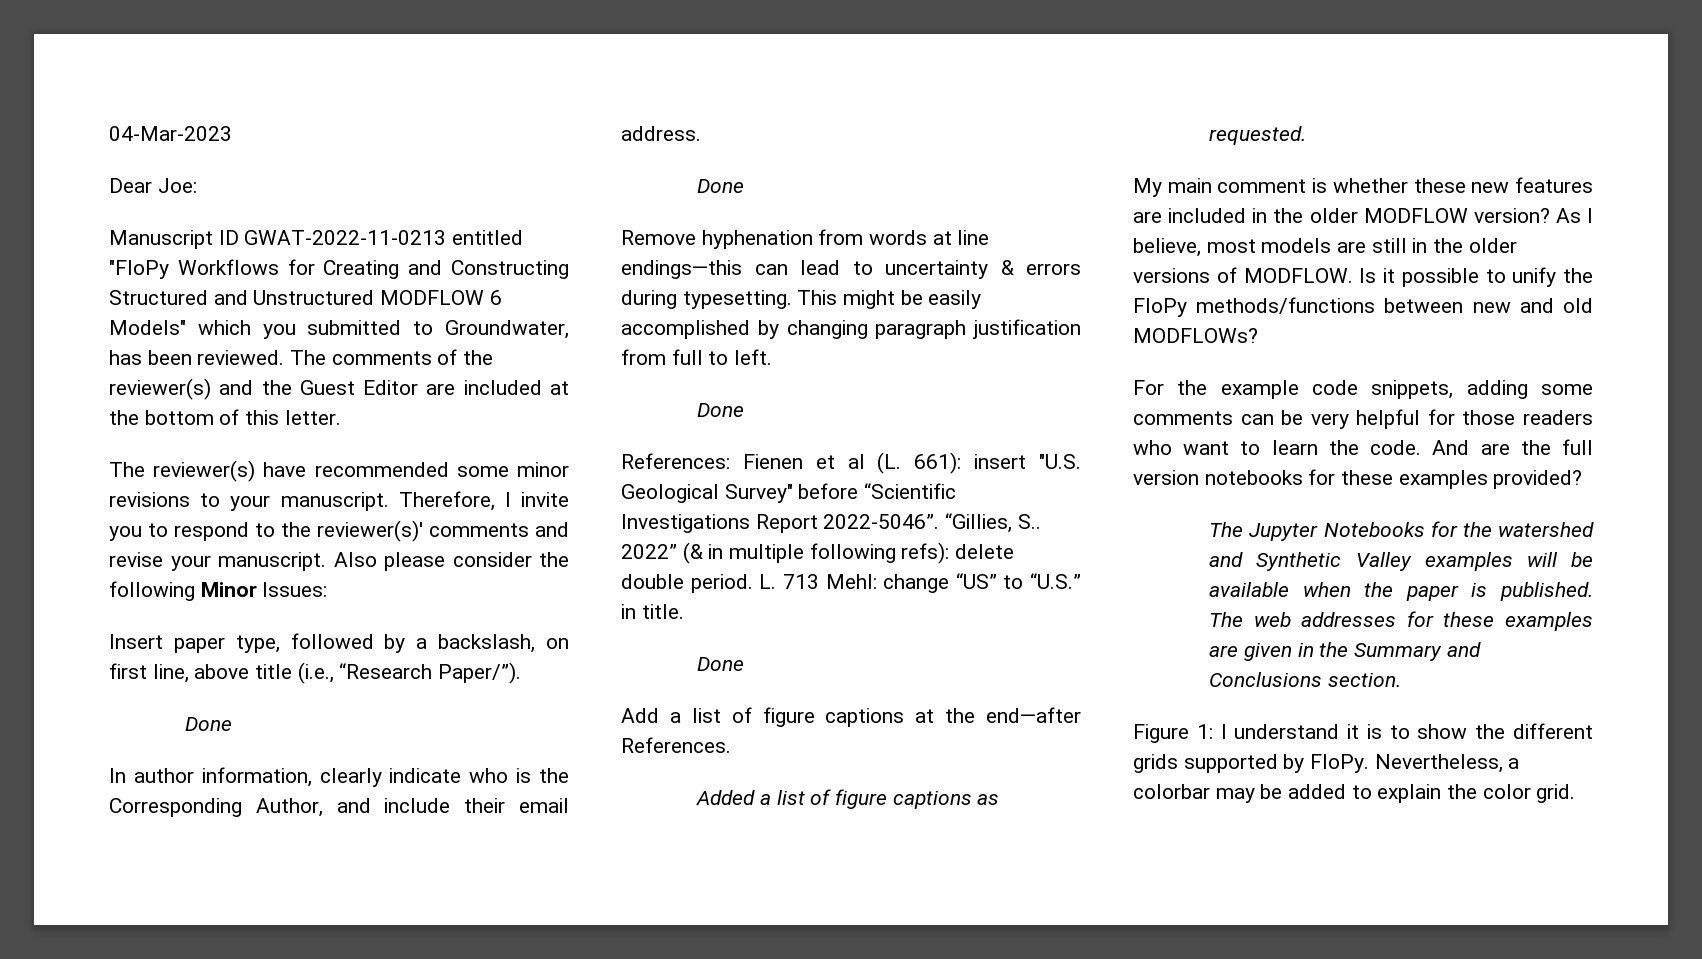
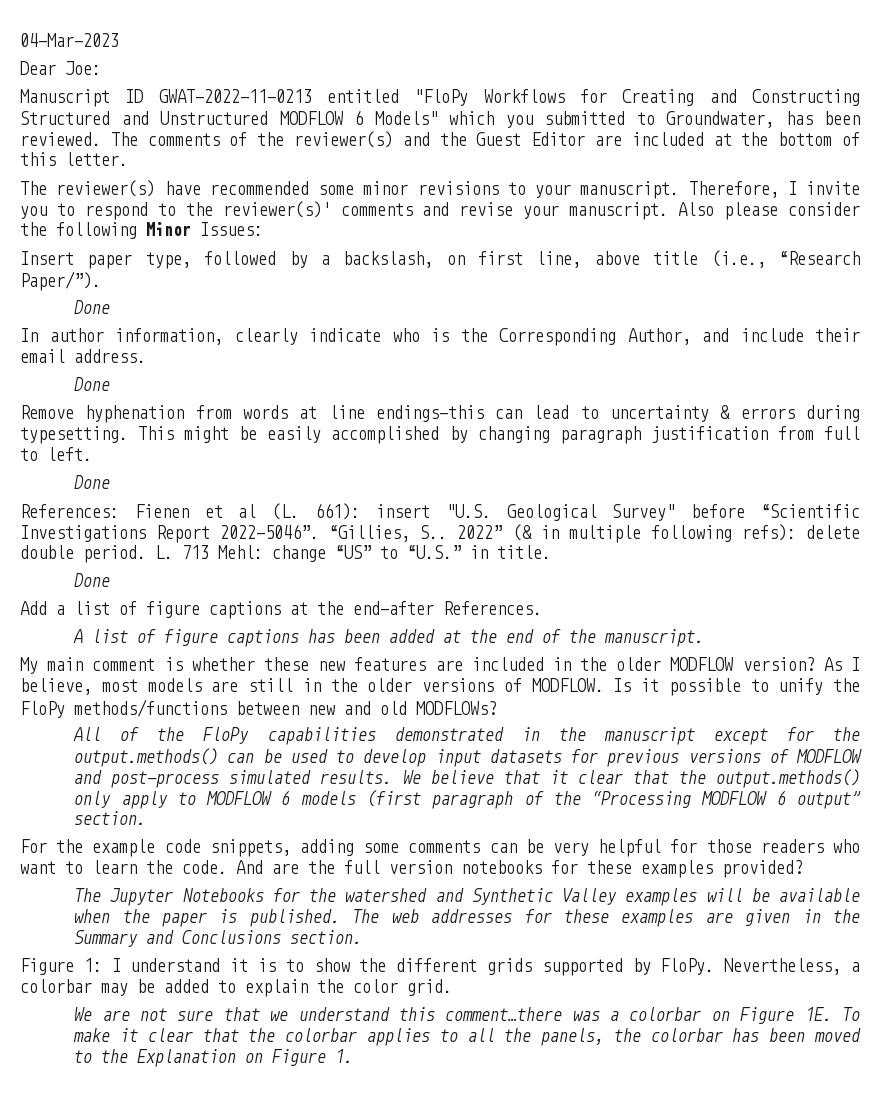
- Added a list of figure captions as requested.
+ A list of figure captions has been added at the end of the manuscript.
+ All of the FloPy capabilities demonstrated in the manuscript except for the output.methods() can be used to develop input datasets for previous versions of MODFLOW and post-process simulated results. We believe that it clear that the output.methods() only apply to MODFLOW 6 models (first paragraph of the “Processing MODFLOW 6 output” section.
+ We are not sure that we understand this comment…there was a colorbar on Figure 1E. To make it clear that the colorbar applies to all the panels, the colorbar has been moved to the Explanation on Figure 1.

